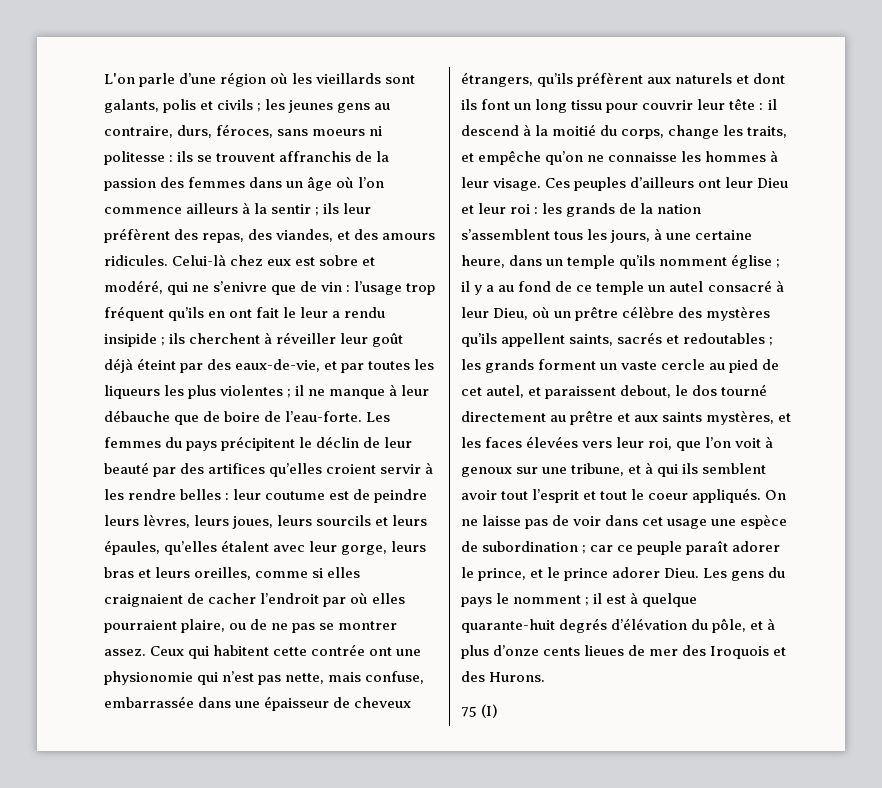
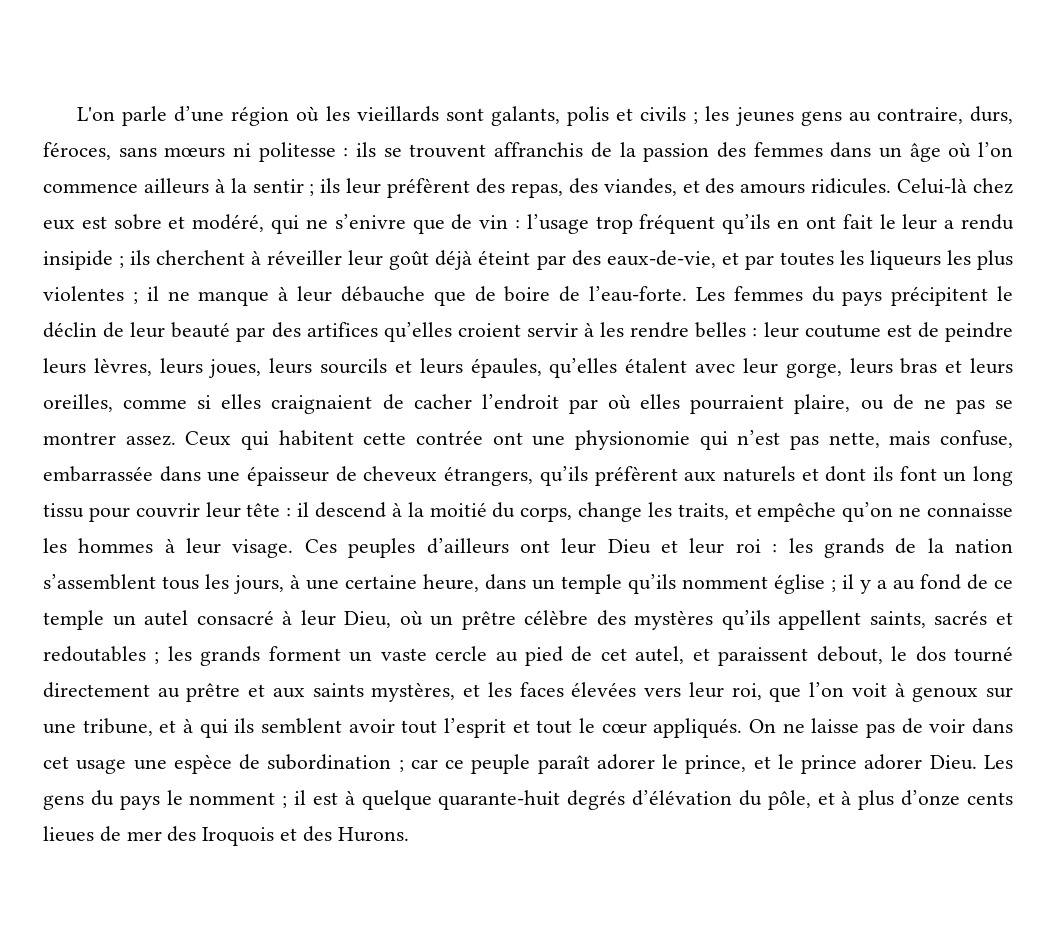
- L'on parle d’une région où les vieillards sont galants, polis et civils ; les jeunes gens au contraire, durs, féroces, sans moeurs ni politesse : ils se trouvent affranchis de la passion des femmes dans un âge où l’on commence ailleurs à la sentir ; ils leur préfèrent des repas, des viandes, et des amours ridicules.
+ L'on parle d’une région où les vieillards sont galants, polis et civils ; les jeunes gens au contraire, durs, féroces, sans mœurs ni politesse : ils se trouvent affranchis de la passion des femmes dans un âge où l’on commence ailleurs à la sentir ; ils leur préfèrent des repas, des viandes, et des amours ridicules.
- les grands forment un vaste cercle au pied de cet autel, et paraissent debout, le dos tourné directement au prêtre et aux saints mystères, et les faces élevées vers leur roi, que l’on voit à genoux sur une tribune, et à qui ils semblent avoir tout l’esprit et tout le coeur appliqués.
+ les grands forment un vaste cercle au pied de cet autel, et paraissent debout, le dos tourné directement au prêtre et aux saints mystères, et les faces élevées vers leur roi, que l’on voit à genoux sur une tribune, et à qui ils semblent avoir tout l’esprit et tout le cœur appliqués.
- 75 (I)

